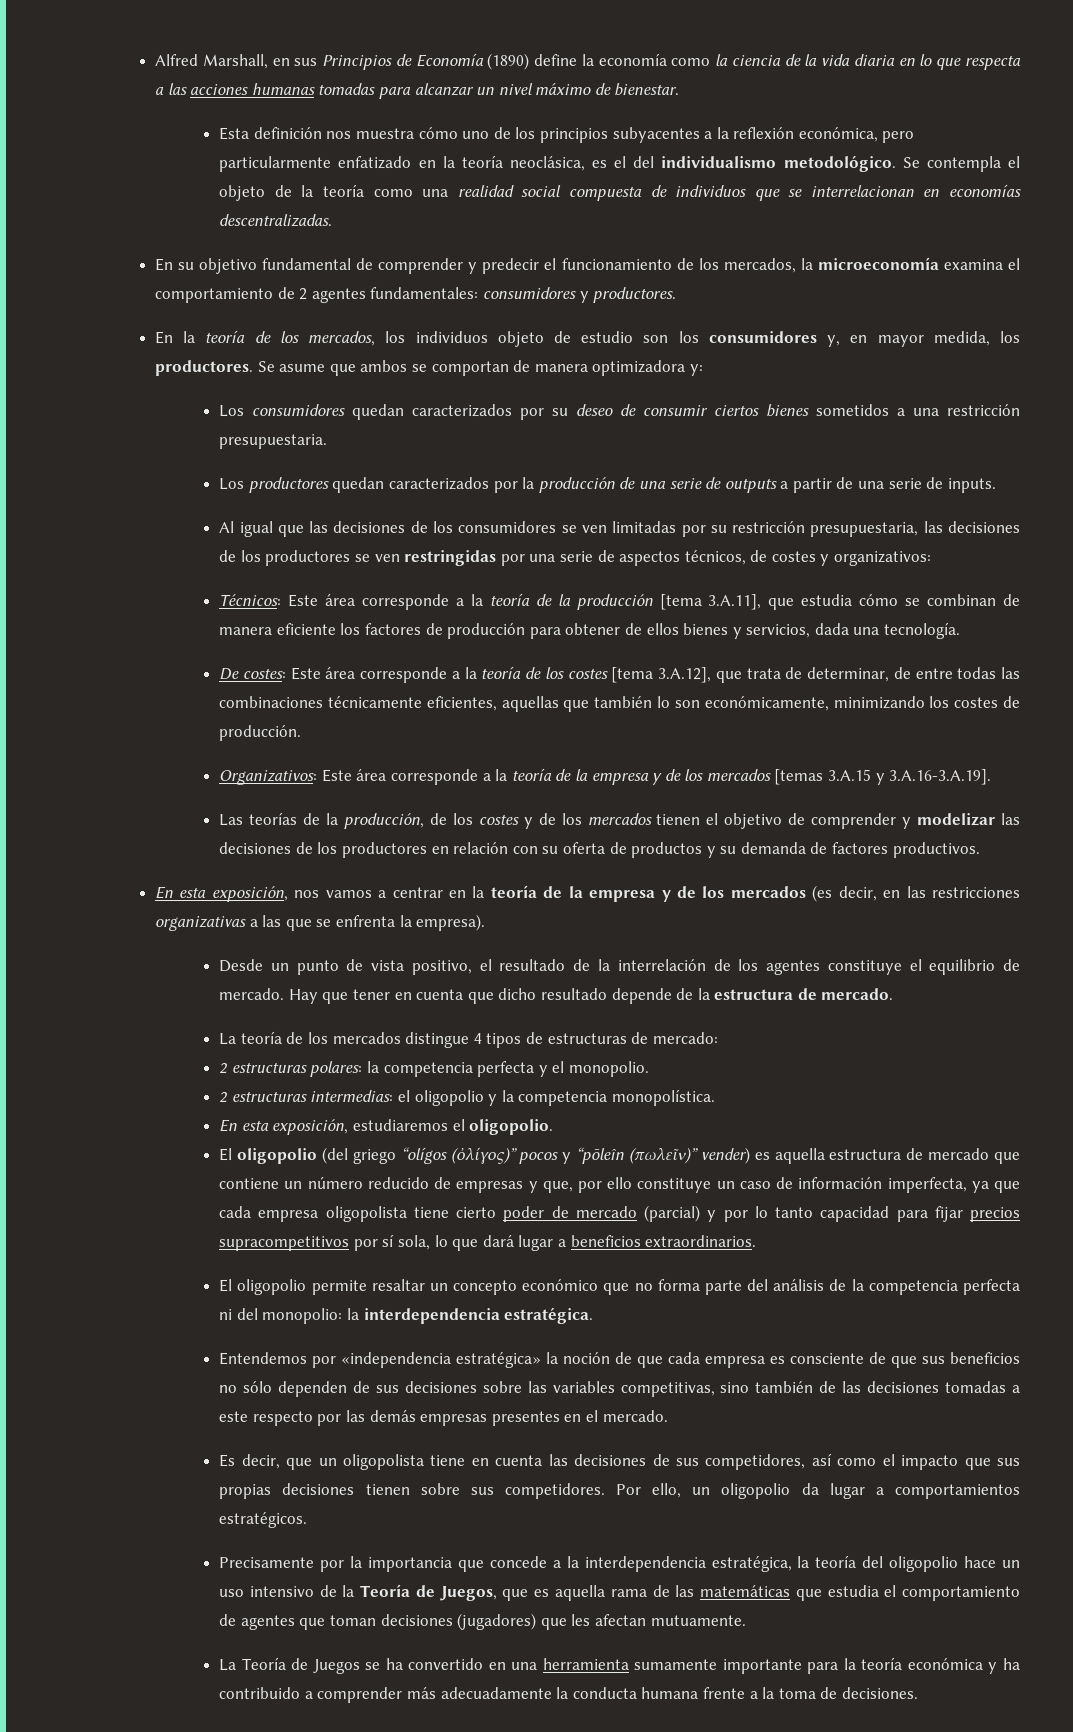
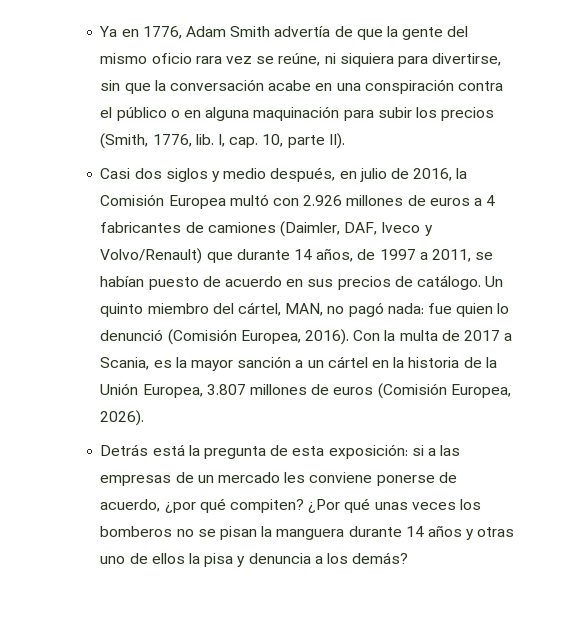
- Alfred Marshall, en sus Principios de Economía (1890) define la economía como la ciencia de la vida diaria en lo que respecta a las acciones humanas tomadas para alcanzar un nivel máximo de bienestar.
- Esta definición nos muestra cómo uno de los principios subyacentes a la reflexión económica, pero particularmente enfatizado en la teoría neoclásica, es el del individualismo metodológico. Se contempla el objeto de la teoría como una realidad social compuesta de individuos que se interrelacionan en economías descentralizadas.
- En su objetivo fundamental de comprender y predecir el funcionamiento de los mercados, la microeconomía examina el comportamiento de 2 agentes fundamentales: consumidores y productores.
- En la teoría de los mercados, los individuos objeto de estudio son los consumidores y, en mayor medida, los productores. Se asume que ambos se comportan de manera optimizadora y:
- Los consumidores quedan caracterizados por su deseo de consumir ciertos bienes sometidos a una restricción presupuestaria.
- Los productores quedan caracterizados por la producción de una serie de outputs a partir de una serie de inputs.
- Al igual que las decisiones de los consumidores se ven limitadas por su restricción presupuestaria, las decisiones de los productores se ven restringidas por una serie de aspectos técnicos, de costes y organizativos:
- Técnicos: Este área corresponde a la teoría de la producción [tema 3.A.11], que estudia cómo se combinan de manera eficiente los factores de producción para obtener de ellos bienes y servicios, dada una tecnología.
- De costes: Este área corresponde a la teoría de los costes [tema 3.A.12], que trata de determinar, de entre todas las combinaciones técnicamente eficientes, aquellas que también lo son económicamente, minimizando los costes de producción.
- Organizativos: Este área corresponde a la teoría de la empresa y de los mercados [temas 3.A.15 y 3.A.16-3.A.19].
- Las teorías de la producción, de los costes y de los mercados tienen el objetivo de comprender y modelizar las decisiones de los productores en relación con su oferta de productos y su demanda de factores productivos.
- En esta exposición, nos vamos a centrar en la teoría de la empresa y de los mercados (es decir, en las restricciones organizativas a las que se enfrenta la empresa).
- Desde un punto de vista positivo, el resultado de la interrelación de los agentes constituye el equilibrio de mercado. Hay que tener en cuenta que dicho resultado depende de la estructura de mercado.
- La teoría de los mercados distingue 4 tipos de estructuras de mercado:
- 2 estructuras polares: la competencia perfecta y el monopolio.
- 2 estructuras intermedias: el oligopolio y la competencia monopolística.
- En esta exposición, estudiaremos el oligopolio.
- El oligopolio (del griego “olígos (ὀλίγος)” pocos y “pōleîn (πωλεῖν)” vender) es aquella estructura de mercado que contiene un número reducido de empresas y que, por ello constituye un caso de información imperfecta, ya que cada empresa oligopolista tiene cierto poder de mercado (parcial) y por lo tanto capacidad para fijar precios supracompetitivos por sí sola, lo que dará lugar a beneficios extraordinarios.
- El oligopolio permite resaltar un concepto económico que no forma parte del análisis de la competencia perfecta ni del monopolio: la interdependencia estratégica.
- Entendemos por «independencia estratégica» la noción de que cada empresa es consciente de que sus beneficios no sólo dependen de sus decisiones sobre las variables competitivas, sino también de las decisiones tomadas a este respecto por las demás empresas presentes en el mercado.
- Es decir, que un oligopolista tiene en cuenta las decisiones de sus competidores, así como el impacto que sus propias decisiones tienen sobre sus competidores. Por ello, un oligopolio da lugar a comportamientos estratégicos.
- Precisamente por la importancia que concede a la interdependencia estratégica, la teoría del oligopolio hace un uso intensivo de la Teoría de Juegos, que es aquella rama de las matemáticas que estudia el comportamiento de agentes que toman decisiones (jugadores) que les afectan mutuamente.
- La Teoría de Juegos se ha convertido en una herramienta sumamente importante para la teoría económica y ha contribuido a comprender más adecuadamente la conducta humana frente a la toma de decisiones.
+ Ya en 1776, Adam Smith advertía de que la gente del mismo oficio rara vez se reúne, ni siquiera para divertirse, sin que la conversación acabe en una conspiración contra el público o en alguna maquinación para subir los precios (Smith, 1776, lib. I, cap. 10, parte II).
+ Casi dos siglos y medio después, en julio de 2016, la Comisión Europea multó con 2.926 millones de euros a 4 fabricantes de camiones (Daimler, DAF, Iveco y Volvo/Renault) que durante 14 años, de 1997 a 2011, se habían puesto de acuerdo en sus precios de catálogo. Un quinto miembro del cártel, MAN, no pagó nada: fue quien lo denunció (Comisión Europea, 2016). Con la multa de 2017 a Scania, es la mayor sanción a un cártel en la historia de la Unión Europea, 3.807 millones de euros (Comisión Europea, 2026).
+ Detrás está la pregunta de esta exposición: si a las empresas de un mercado les conviene ponerse de acuerdo, ¿por qué compiten? ¿Por qué unas veces los bomberos no se pisan la manguera durante 14 años y otras uno de ellos la pisa y denuncia a los demás?

